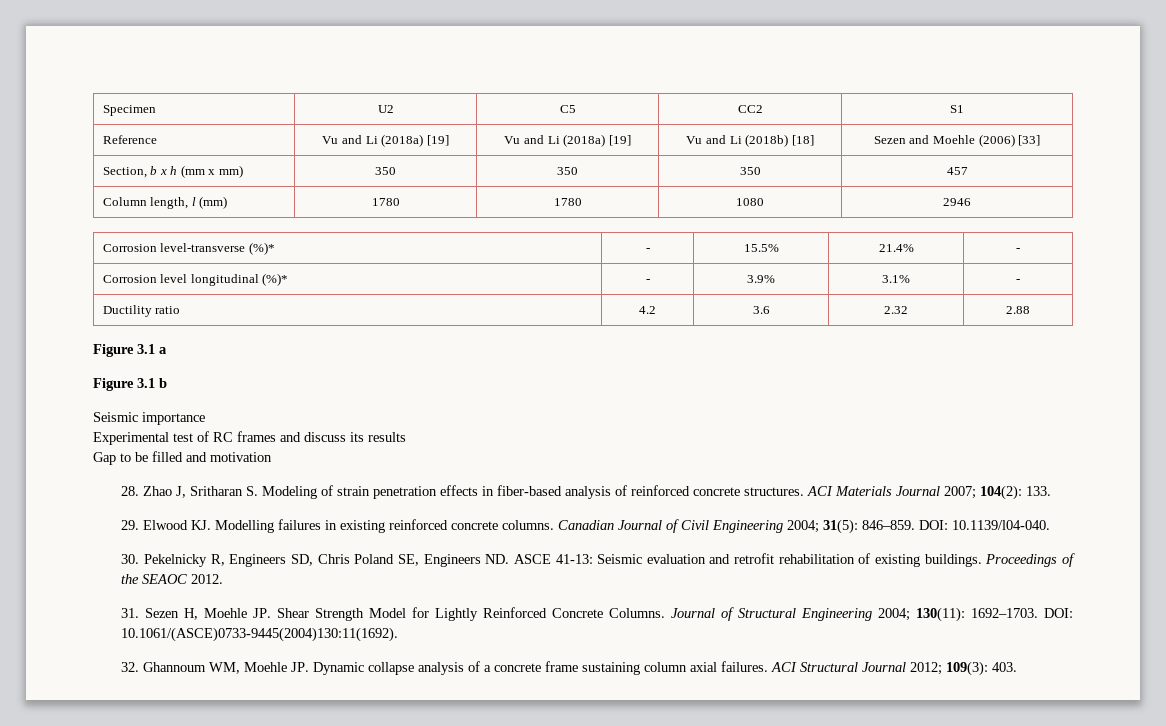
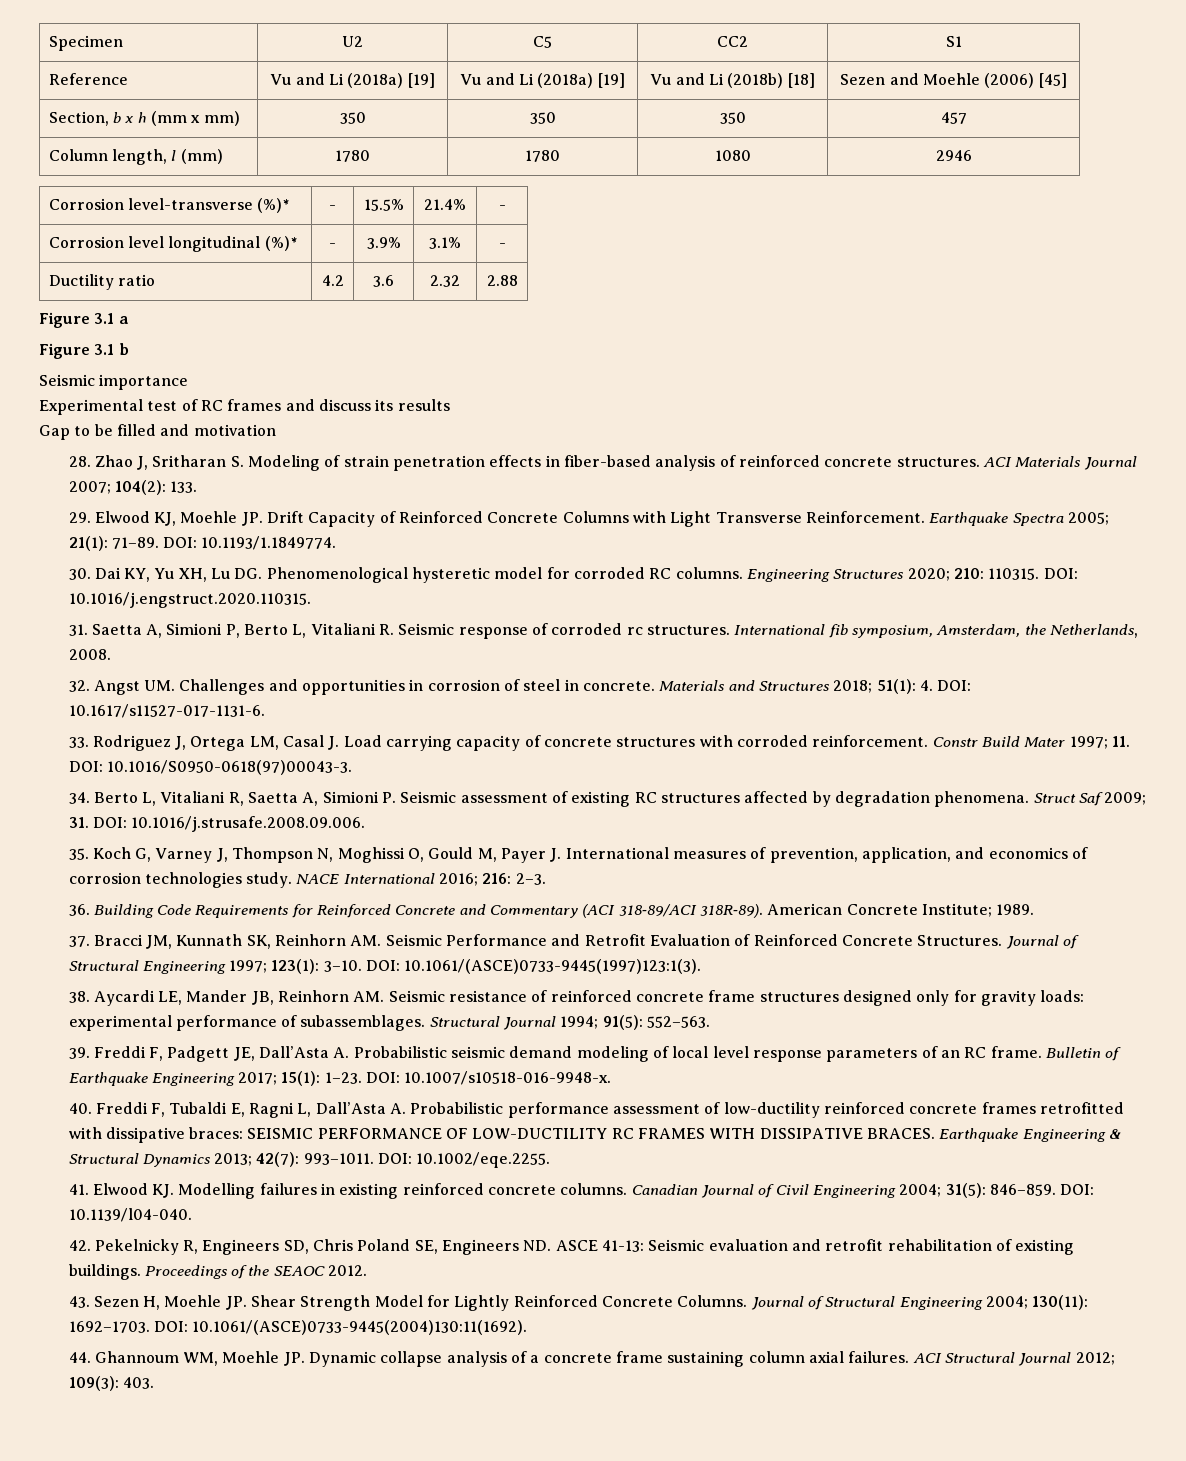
- Reference | Vu and Li (2018a) [19] | Vu and Li (2018a) [19] | Vu and Li (2018b) [18] | Sezen and Moehle (2006) [33]
+ Reference | Vu and Li (2018a) [19] | Vu and Li (2018a) [19] | Vu and Li (2018b) [18] | Sezen and Moehle (2006) [45]
- 29. Elwood KJ. Modelling failures in existing reinforced concrete columns.
+ 29. Elwood KJ, Moehle JP. Drift Capacity of Reinforced Concrete Columns with Light Transverse Reinforcement. Earthquake Spectra 2005; 21(1): 71–89. DOI: 10.1193/1.1849774.
+ 30. Dai KY, Yu XH, Lu DG. Phenomenological hysteretic model for corroded RC columns. Engineering Structures 2020; 210: 110315. DOI: 10.1016/j.engstruct.2020.110315.
+ 31. Saetta A, Simioni P, Berto L, Vitaliani R. Seismic response of corroded rc structures. International fib symposium, Amsterdam, the Netherlands, 2008.
+ 32. Angst UM. Challenges and opportunities in corrosion of steel in concrete. Materials and Structures 2018; 51(1): 4. DOI: 10.1617/s11527-017-1131-6.
+ 33. Rodriguez J, Ortega LM, Casal J. Load carrying capacity of concrete structures with corroded reinforcement. Constr Build Mater 1997; 11. DOI: 10.1016/S0950-0618(97)00043-3.
+ 34. Berto L, Vitaliani R, Saetta A, Simioni P. Seismic assessment of existing RC structures affected by degradation phenomena. Struct Saf 2009; 31. DOI: 10.1016/j.strusafe.2008.09.006.
+ 35. Koch G, Varney J, Thompson N, Moghissi O, Gould M, Payer J. International measures of prevention, application, and economics of corrosion technologies study. NACE International 2016; 216: 2–3.
+ 36. Building Code Requirements for Reinforced Concrete and Commentary (ACI 318‐89/ACI 318R‐89). American Concrete Institute; 1989.
+ 37. Bracci JM, Kunnath SK, Reinhorn AM. Seismic Performance and Retrofit Evaluation of Reinforced Concrete Structures. Journal of Structural Engineering 1997; 123(1): 3–10. DOI: 10.1061/(ASCE)0733-9445(1997)123:1(3).
+ 38. Aycardi LE, Mander JB, Reinhorn AM. Seismic resistance of reinforced concrete frame structures designed only for gravity loads: experimental performance of subassemblages. Structural Journal 1994; 91(5): 552–563.
+ 39. Freddi F, Padgett JE, Dall’Asta A. Probabilistic seismic demand modeling of local level response parameters of an RC frame. Bulletin of Earthquake Engineering 2017; 15(1): 1–23. DOI: 10.1007/s10518-016-9948-x.
+ 40. Freddi F, Tubaldi E, Ragni L, Dall’Asta A. Probabilistic performance assessment of low-ductility reinforced concrete frames retrofitted with dissipative braces: SEISMIC PERFORMANCE OF LOW-DUCTILITY RC FRAMES WITH DISSIPATIVE BRACES. Earthquake Engineering & Structural Dynamics 2013; 42(7): 993–1011. DOI: 10.1002/eqe.2255.
+ 41. Elwood KJ. Modelling failures in existing reinforced concrete columns.
- 30. Pekelnicky R, Engineers SD, Chris Poland SE, Engineers ND. ASCE 41-13: Seismic evaluation and retrofit rehabilitation of existing buildings.
+ 42. Pekelnicky R, Engineers SD, Chris Poland SE, Engineers ND. ASCE 41-13: Seismic evaluation and retrofit rehabilitation of existing buildings.
- 31. Sezen H, Moehle JP. Shear Strength Model for Lightly Reinforced Concrete Columns.
+ 43. Sezen H, Moehle JP. Shear Strength Model for Lightly Reinforced Concrete Columns.
- 32. Ghannoum WM, Moehle JP. Dynamic collapse analysis of a concrete frame sustaining column axial failures.
+ 44. Ghannoum WM, Moehle JP. Dynamic collapse analysis of a concrete frame sustaining column axial failures.

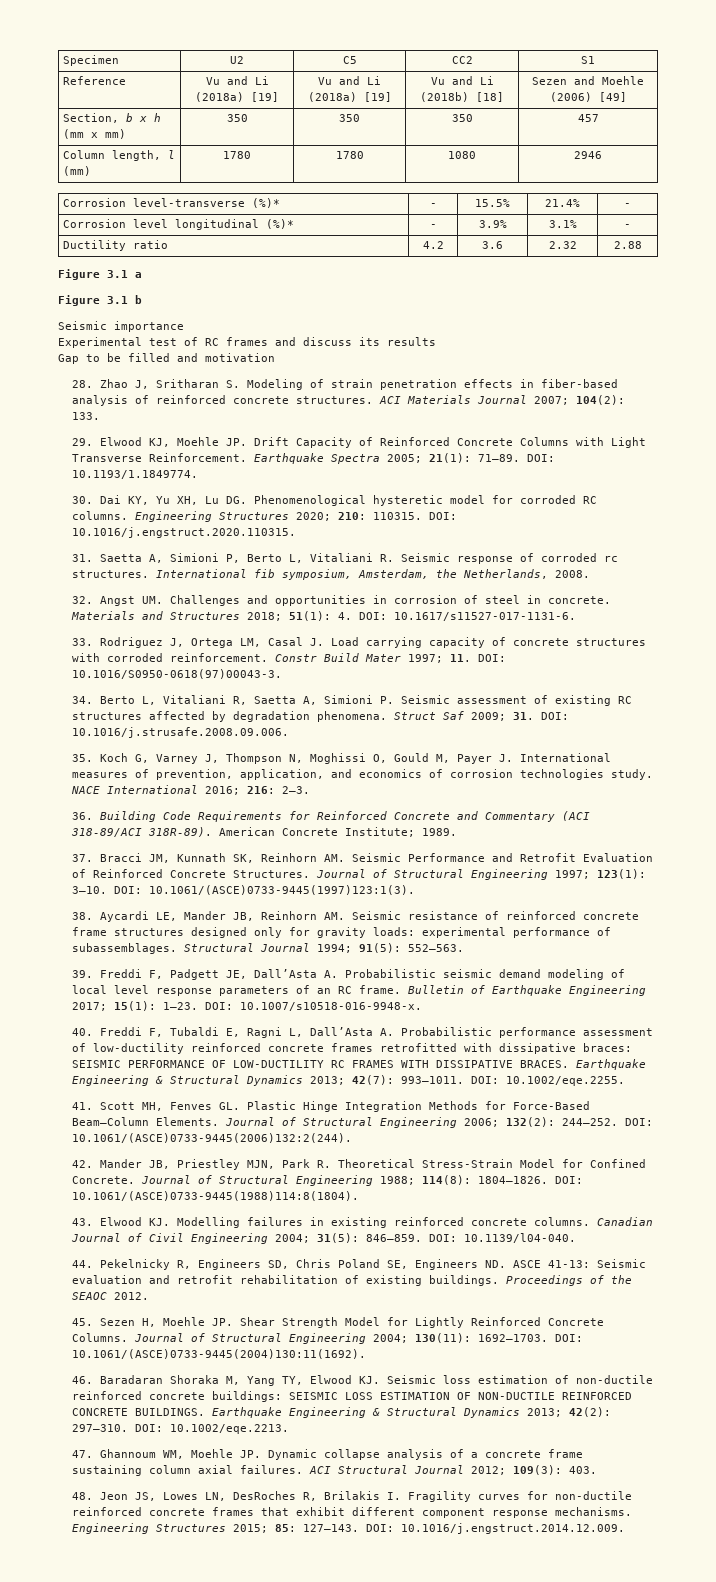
- Reference | Vu and Li (2018a) [19] | Vu and Li (2018a) [19] | Vu and Li (2018b) [18] | Sezen and Moehle (2006) [45]
+ Reference | Vu and Li (2018a) [19] | Vu and Li (2018a) [19] | Vu and Li (2018b) [18] | Sezen and Moehle (2006) [49]
- 41. Elwood KJ. Modelling failures in existing reinforced concrete columns.
+ 41. Scott MH, Fenves GL. Plastic Hinge Integration Methods for Force-Based Beam–Column Elements. Journal of Structural Engineering 2006; 132(2): 244–252. DOI: 10.1061/(ASCE)0733-9445(2006)132:2(244).
+ 42. Mander JB, Priestley MJN, Park R. Theoretical Stress‐Strain Model for Confined Concrete. Journal of Structural Engineering 1988; 114(8): 1804–1826. DOI: 10.1061/(ASCE)0733-9445(1988)114:8(1804).
+ 43. Elwood KJ. Modelling failures in existing reinforced concrete columns.
- 42. Pekelnicky R, Engineers SD, Chris Poland SE, Engineers ND. ASCE 41-13: Seismic evaluation and retrofit rehabilitation of existing buildings.
+ 44. Pekelnicky R, Engineers SD, Chris Poland SE, Engineers ND. ASCE 41-13: Seismic evaluation and retrofit rehabilitation of existing buildings.
- 43. Sezen H, Moehle JP. Shear Strength Model for Lightly Reinforced Concrete Columns.
+ 45. Sezen H, Moehle JP. Shear Strength Model for Lightly Reinforced Concrete Columns.
- 44. Ghannoum WM, Moehle JP. Dynamic collapse analysis of a concrete frame sustaining column axial failures.
+ 46. Baradaran Shoraka M, Yang TY, Elwood KJ. Seismic loss estimation of non-ductile reinforced concrete buildings: SEISMIC LOSS ESTIMATION OF NON-DUCTILE REINFORCED CONCRETE BUILDINGS. Earthquake Engineering & Structural Dynamics 2013; 42(2): 297–310. DOI: 10.1002/eqe.2213.
+ 47. Ghannoum WM, Moehle JP. Dynamic collapse analysis of a concrete frame sustaining column axial failures.
+ 48. Jeon JS, Lowes LN, DesRoches R, Brilakis I. Fragility curves for non-ductile reinforced concrete frames that exhibit different component response mechanisms. Engineering Structures 2015; 85: 127–143. DOI: 10.1016/j.engstruct.2014.12.009.

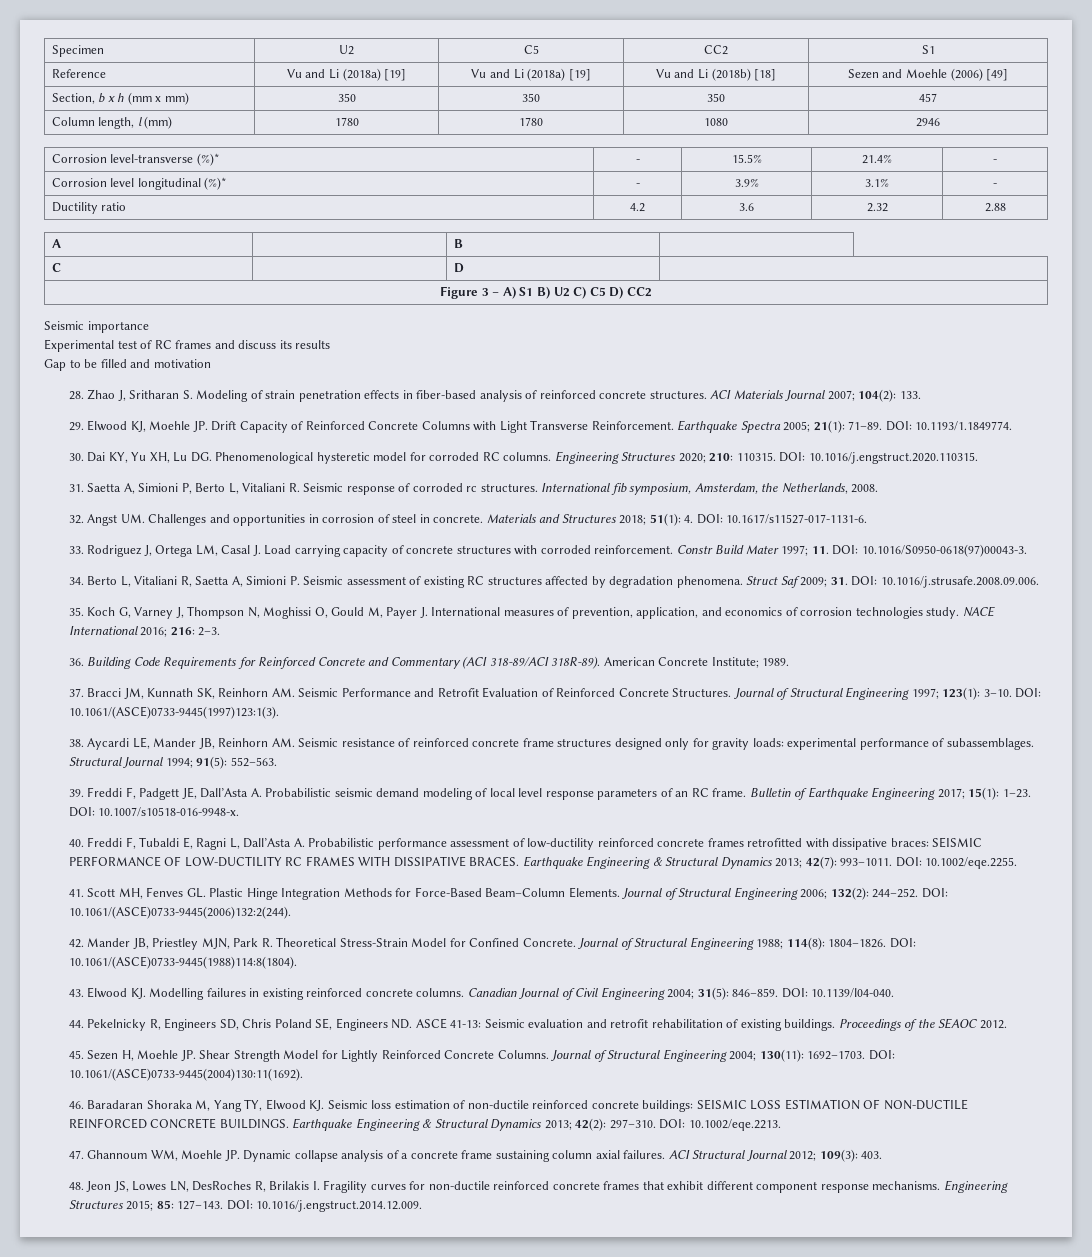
- Figure 3.1 a
- Figure 3.1 b
+ A | | B |
+ C | | D |
+ Figure 3 – A) S1 B) U2 C) C5 D) CC2

